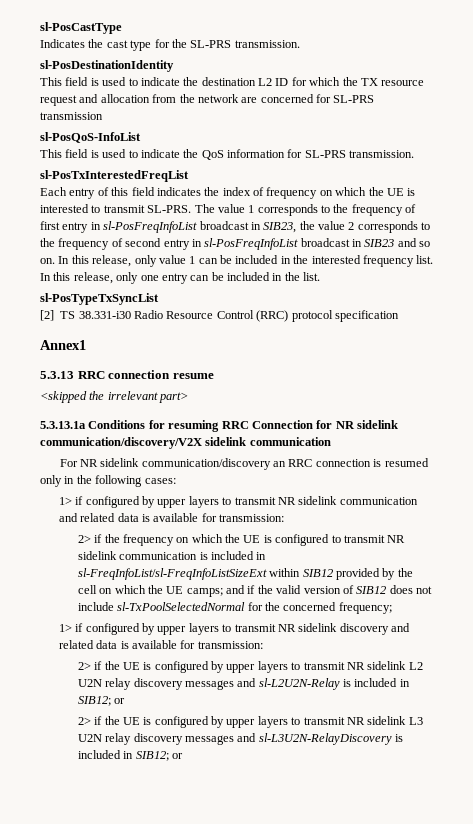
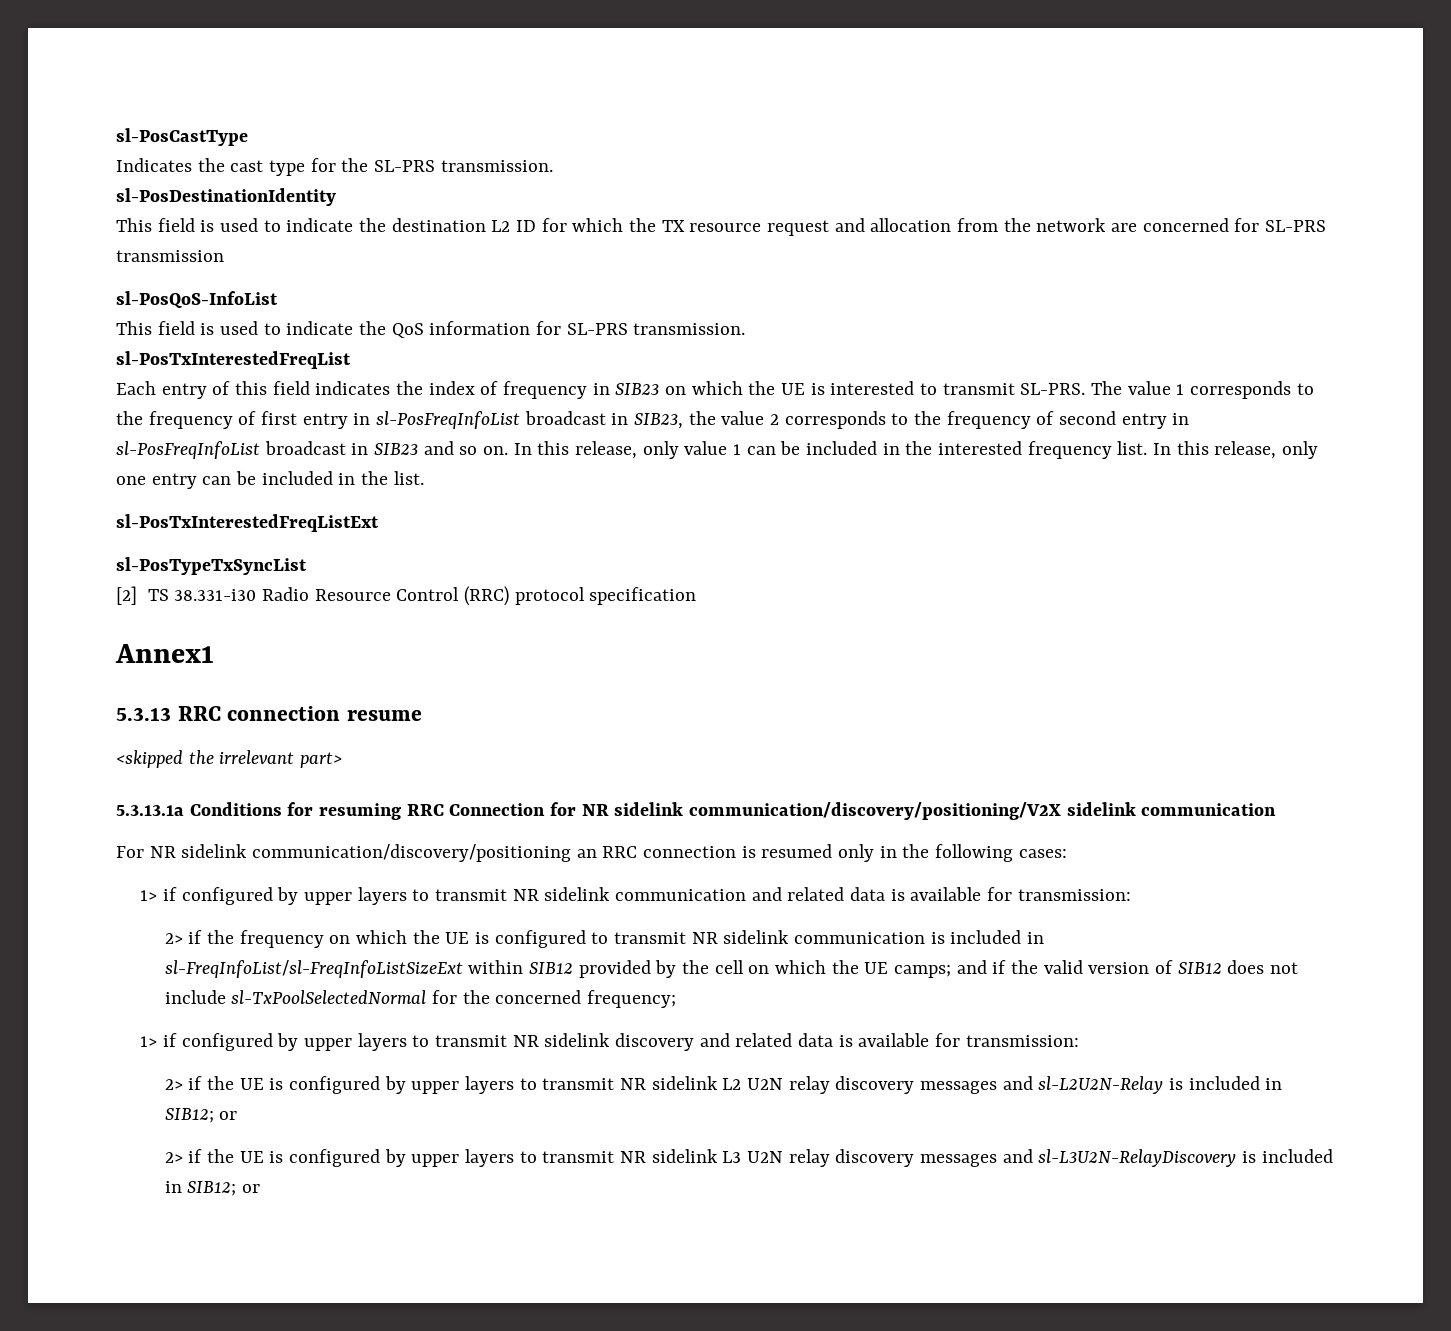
- Each entry of this field indicates the index of frequency on which the UE is interested to transmit SL-PRS.
+ Each entry of this field indicates the index of frequency in SIB23 on which the UE is interested to transmit SL-PRS.
+ sl-PosTxInterestedFreqListExt
- 5.3.13.1a Conditions for resuming RRC Connection for NR sidelink communication/discovery/V2X sidelink communication
+ 5.3.13.1a Conditions for resuming RRC Connection for NR sidelink communication/discovery/positioning/V2X sidelink communication
- For NR sidelink communication/discovery an RRC connection is resumed only in the following cases:
+ For NR sidelink communication/discovery/positioning an RRC connection is resumed only in the following cases:

